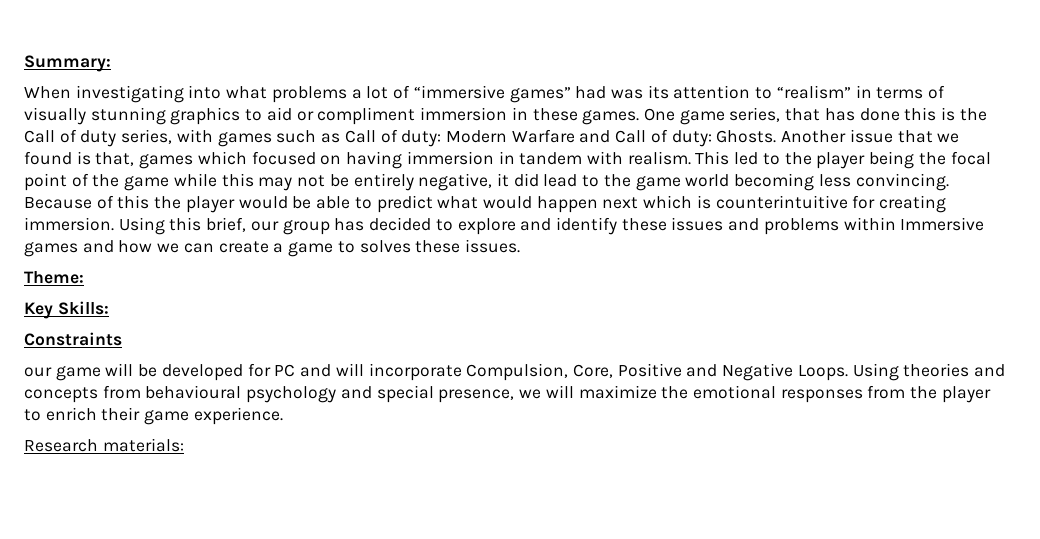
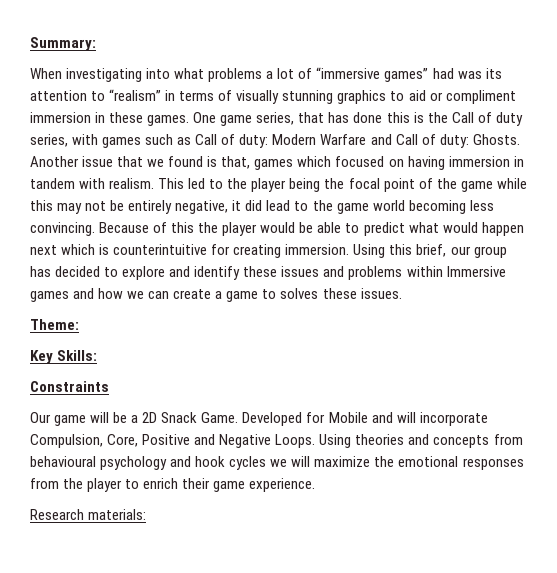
- our game will be developed for PC and will incorporate Compulsion, Core, Positive and Negative Loops.
+ Our game will be a 2D Snack Game. Developed for Mobile and will incorporate Compulsion, Core, Positive and Negative Loops.
- Using theories and concepts from behavioural psychology and special presence, we will maximize the emotional responses from the player to enrich their game experience.
+ Using theories and concepts from behavioural psychology and hook cycles we will maximize the emotional responses from the player to enrich their game experience.

